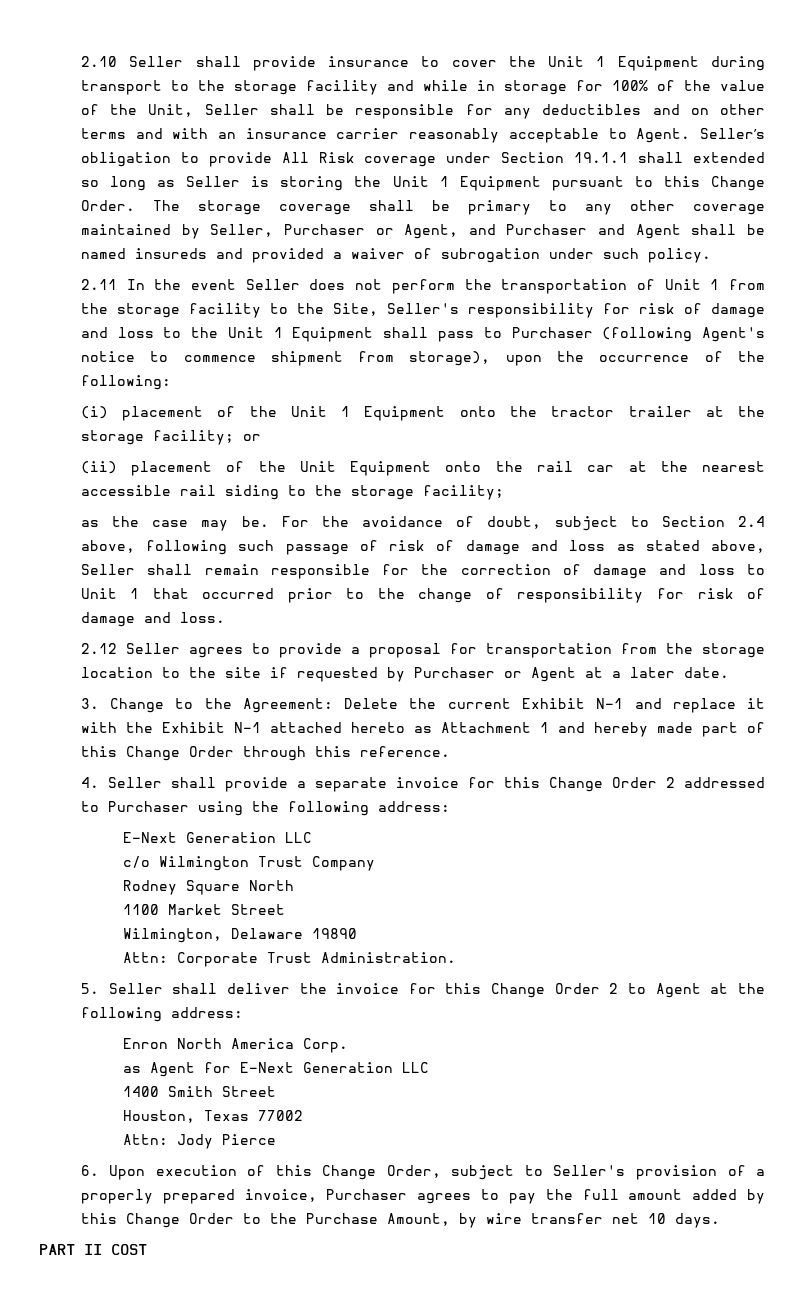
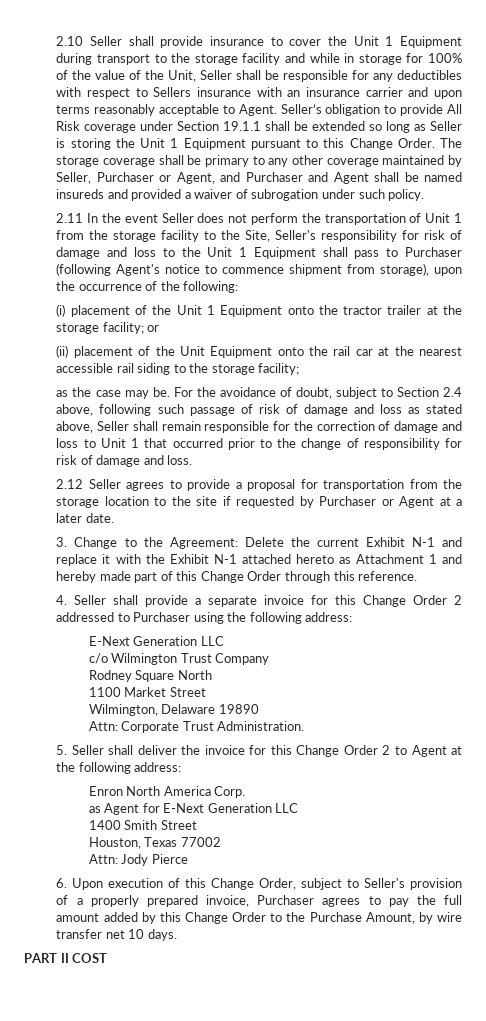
- 2.10 Seller shall provide insurance to cover the Unit 1 Equipment during transport to the storage facility and while in storage for 100% of the value of the Unit, Seller shall be responsible for any deductibles and on other terms and with an insurance carrier reasonably acceptable to Agent.
+ 2.10 Seller shall provide insurance to cover the Unit 1 Equipment during transport to the storage facility and while in storage for 100% of the value of the Unit, Seller shall be responsible for any deductibles with respect to Sellers insurance with an insurance carrier and upon terms reasonably acceptable to Agent.
- Seller’s obligation to provide All Risk coverage under Section 19.1.1 shall extended so long as Seller is storing the Unit 1 Equipment pursuant to this Change Order.
+ Seller’s obligation to provide All Risk coverage under Section 19.1.1 shall be extended so long as Seller is storing the Unit 1 Equipment pursuant to this Change Order.

